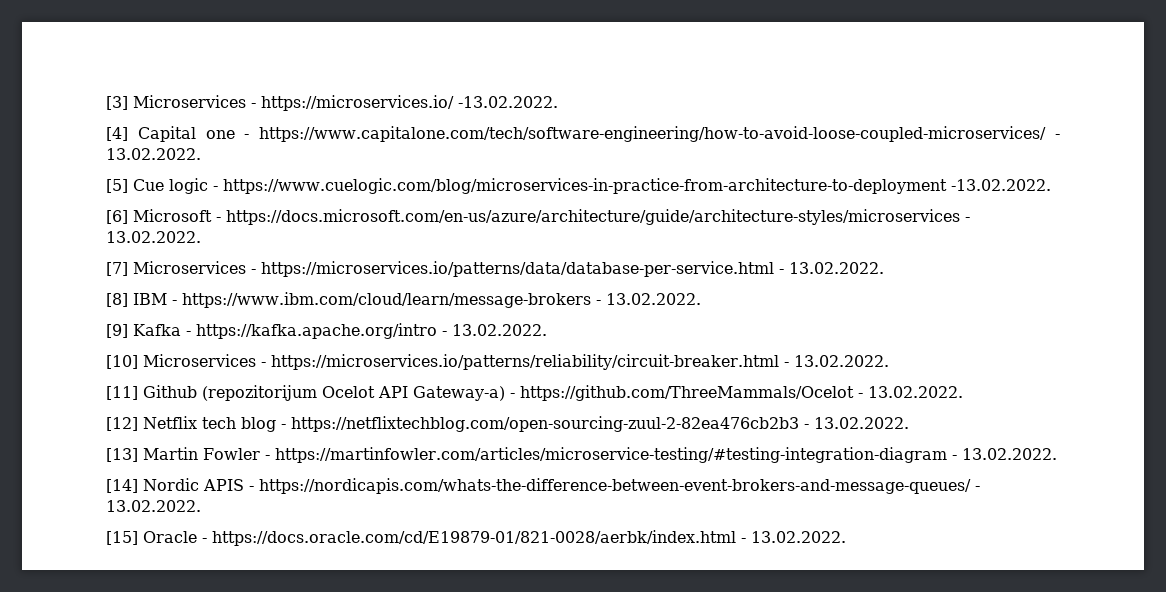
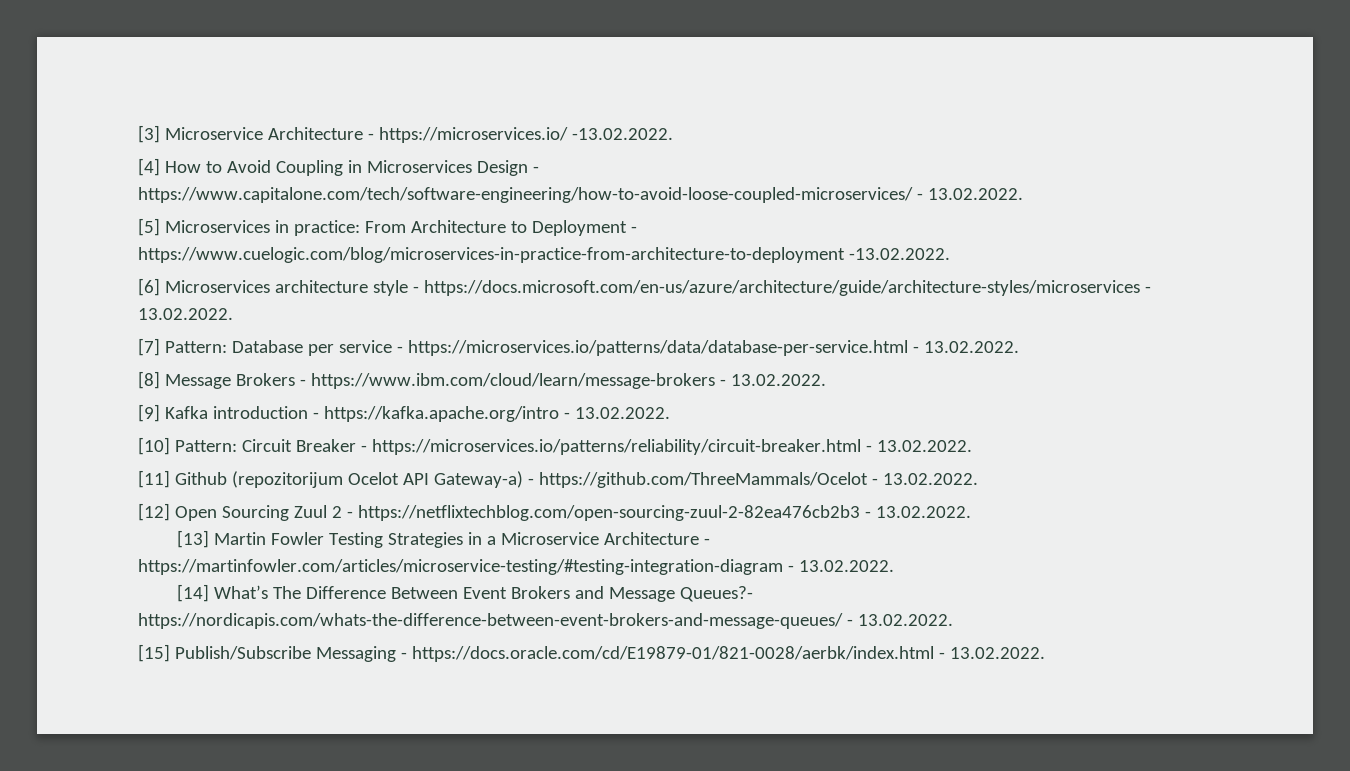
- [3] Microservices - https://microservices.io/ -13.02.2022.
+ [3] Microservice Architecture - https://microservices.io/ -13.02.2022.
- [4] Capital one - https://www.capitalone.com/tech/software-engineering/how-to-avoid-loose-coupled-microservices/ - 13.02.2022.
+ [4] How to Avoid Coupling in Microservices Design - https://www.capitalone.com/tech/software-engineering/how-to-avoid-loose-coupled-microservices/ - 13.02.2022.
- [5] Cue logic - https://www.cuelogic.com/blog/microservices-in-practice-from-architecture-to-deployment -13.02.2022.
+ [5] Microservices in practice: From Architecture to Deployment - https://www.cuelogic.com/blog/microservices-in-practice-from-architecture-to-deployment -13.02.2022.
- [6] Microsoft - https://docs.microsoft.com/en-us/azure/architecture/guide/architecture-styles/microservices - 13.02.2022.
+ [6] Microservices architecture style - https://docs.microsoft.com/en-us/azure/architecture/guide/architecture-styles/microservices - 13.02.2022.
- [7] Microservices - https://microservices.io/patterns/data/database-per-service.html - 13.02.2022.
+ [7] Pattern: Database per service - https://microservices.io/patterns/data/database-per-service.html - 13.02.2022.
- [8] IBM - https://www.ibm.com/cloud/learn/message-brokers - 13.02.2022.
+ [8] Message Brokers - https://www.ibm.com/cloud/learn/message-brokers - 13.02.2022.
- [9] Kafka - https://kafka.apache.org/intro - 13.02.2022.
+ [9] Kafka introduction - https://kafka.apache.org/intro - 13.02.2022.
- [10] Microservices - https://microservices.io/patterns/reliability/circuit-breaker.html - 13.02.2022.
+ [10] Pattern: Circuit Breaker - https://microservices.io/patterns/reliability/circuit-breaker.html - 13.02.2022.
- [12] Netflix tech blog - https://netflixtechblog.com/open-sourcing-zuul-2-82ea476cb2b3 - 13.02.2022.
+ [12] Open Sourcing Zuul 2 - https://netflixtechblog.com/open-sourcing-zuul-2-82ea476cb2b3 - 13.02.2022.
- [13] Martin Fowler - https://martinfowler.com/articles/microservice-testing/#testing-integration-diagram - 13.02.2022.
+ [13] Martin Fowler Testing Strategies in a Microservice Architecture - https://martinfowler.com/articles/microservice-testing/#testing-integration-diagram - 13.02.2022.
- [14] Nordic APIS - https://nordicapis.com/whats-the-difference-between-event-brokers-and-message-queues/ - 13.02.2022.
+ [14] What’s The Difference Between Event Brokers and Message Queues?- https://nordicapis.com/whats-the-difference-between-event-brokers-and-message-queues/ - 13.02.2022.
- [15] Oracle - https://docs.oracle.com/cd/E19879-01/821-0028/aerbk/index.html - 13.02.2022.
+ [15] Publish/Subscribe Messaging - https://docs.oracle.com/cd/E19879-01/821-0028/aerbk/index.html - 13.02.2022.

